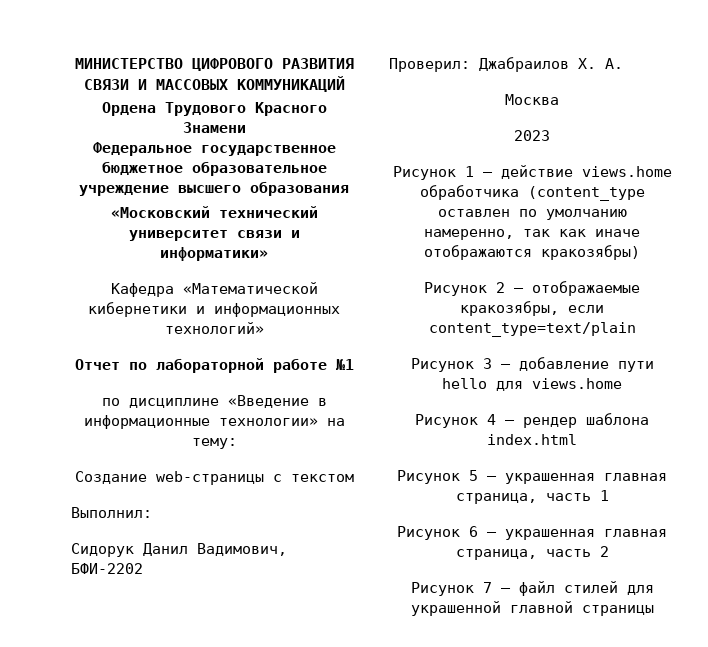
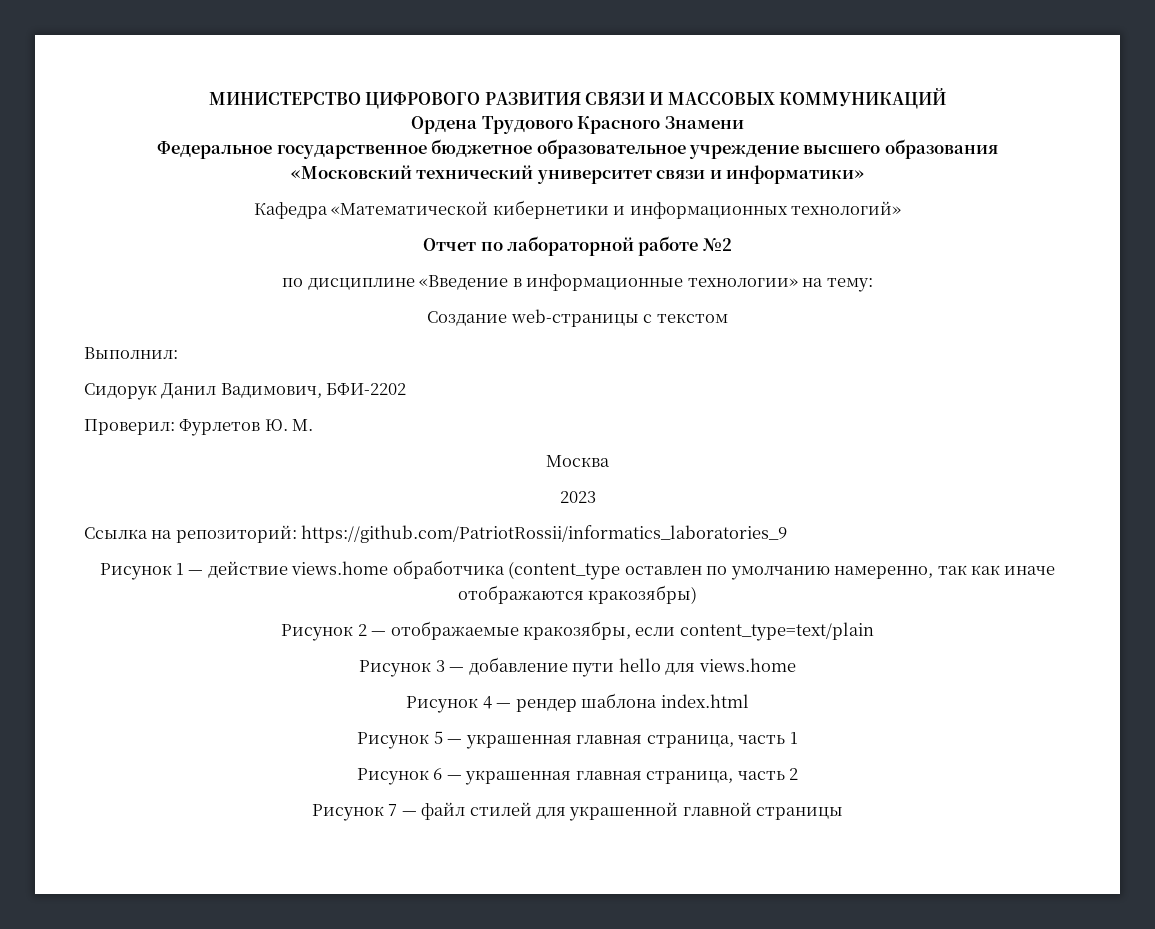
- Отчет по лабораторной работе №1
+ Отчет по лабораторной работе №2
- Проверил: Джабраилов Х. А.
+ Проверил: Фурлетов Ю. М.
+ Ссылка на репозиторий: https://github.com/PatriotRossii/informatics_laboratories_9

